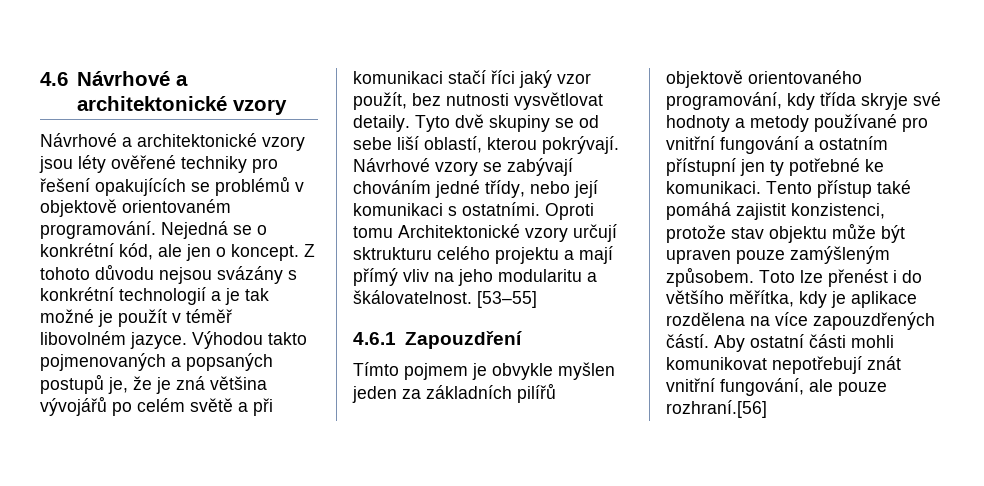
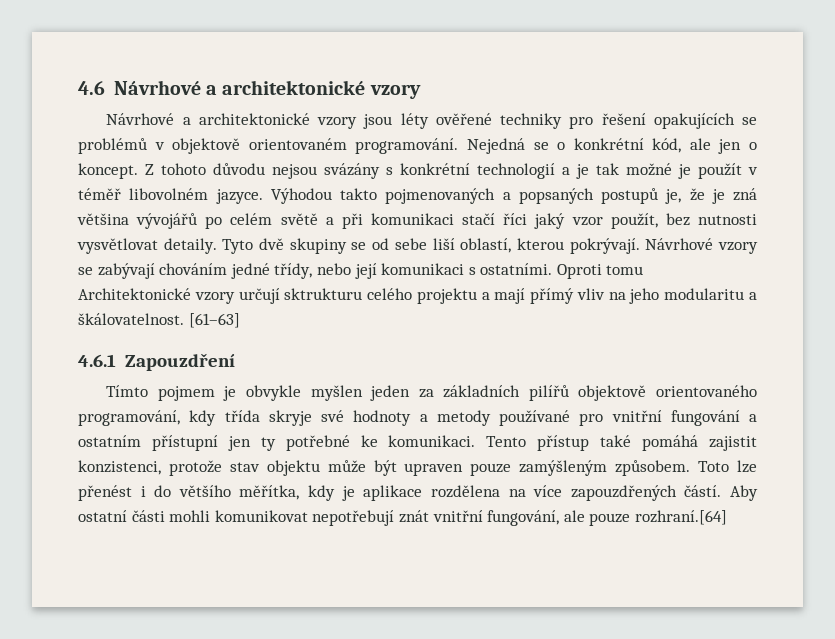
- [53–55]
+ [61–63]
- Aby ostatní části mohli komunikovat nepotřebují znát vnitřní fungování, ale pouze rozhraní.[56]
+ Aby ostatní části mohli komunikovat nepotřebují znát vnitřní fungování, ale pouze rozhraní.[64]

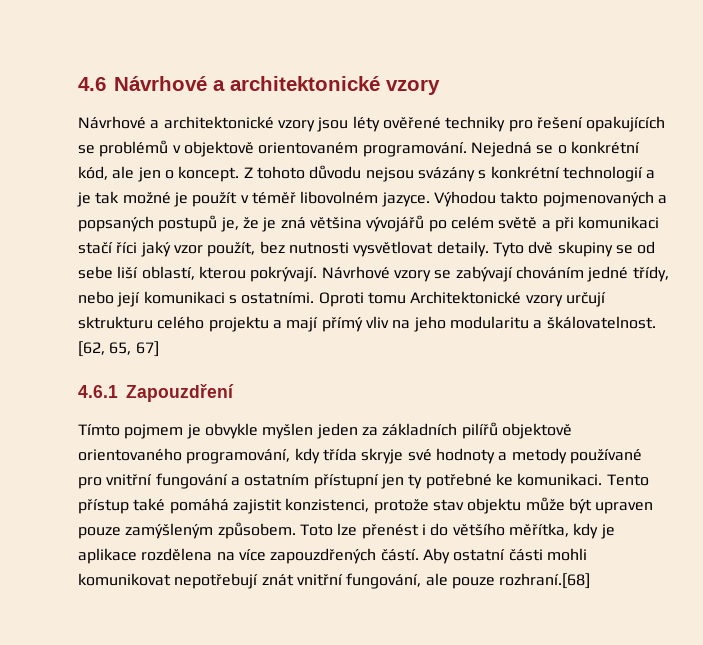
- [61–63]
+ [62, 65, 67]
- Aby ostatní části mohli komunikovat nepotřebují znát vnitřní fungování, ale pouze rozhraní.[64]
+ Aby ostatní části mohli komunikovat nepotřebují znát vnitřní fungování, ale pouze rozhraní.[68]

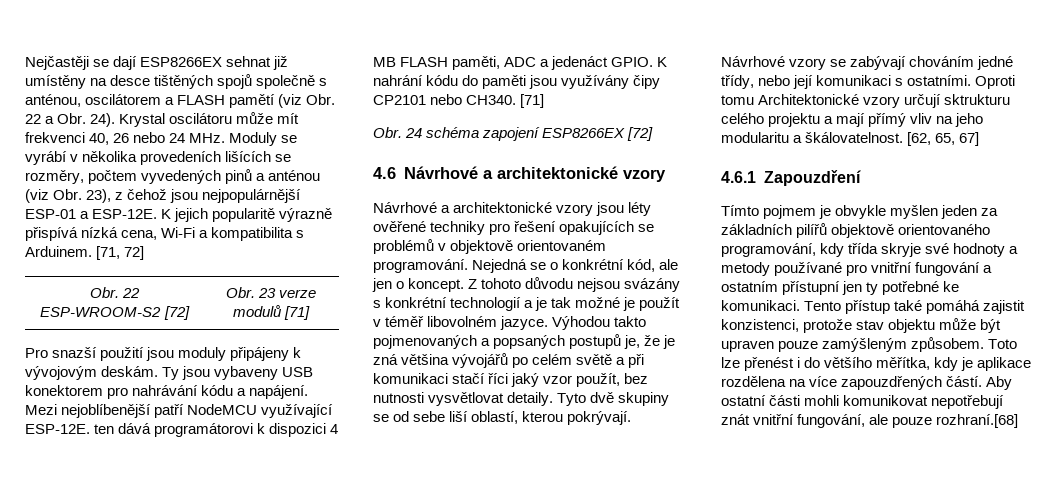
+ Nejčastěji se dají ESP8266EX sehnat již umístěny na desce tištěných spojů společně s anténou, oscilátorem a FLASH pamětí (viz Obr. 22 a Obr. 24). Krystal oscilátoru může mít frekvenci 40, 26 nebo 24 MHz. Moduly se vyrábí v několika provedeních lišících se rozměry, počtem vyvedených pinů a anténou (viz Obr. 23), z čehož jsou nejpopulárnější ESP-01 a ESP-12E. K jejich popularitě výrazně přispívá nízká cena, Wi-Fi a kompatibilita s Arduinem. [71, 72]
+ Obr. 22 ESP-WROOM-S2 [72] | Obr. 23 verze modulů [71]
+ Pro snazší použití jsou moduly připájeny k vývojovým deskám. Ty jsou vybaveny USB konektorem pro nahrávání kódu a napájení. Mezi nejoblíbenější patří NodeMCU využívající ESP-12E. ten dává programátorovi k dispozici 4 MB FLASH paměti, ADC a jedenáct GPIO. K nahrání kódu do paměti jsou využívány čipy CP2101 nebo CH340. [71]
+ Obr. 24 schéma zapojení ESP8266EX [72]

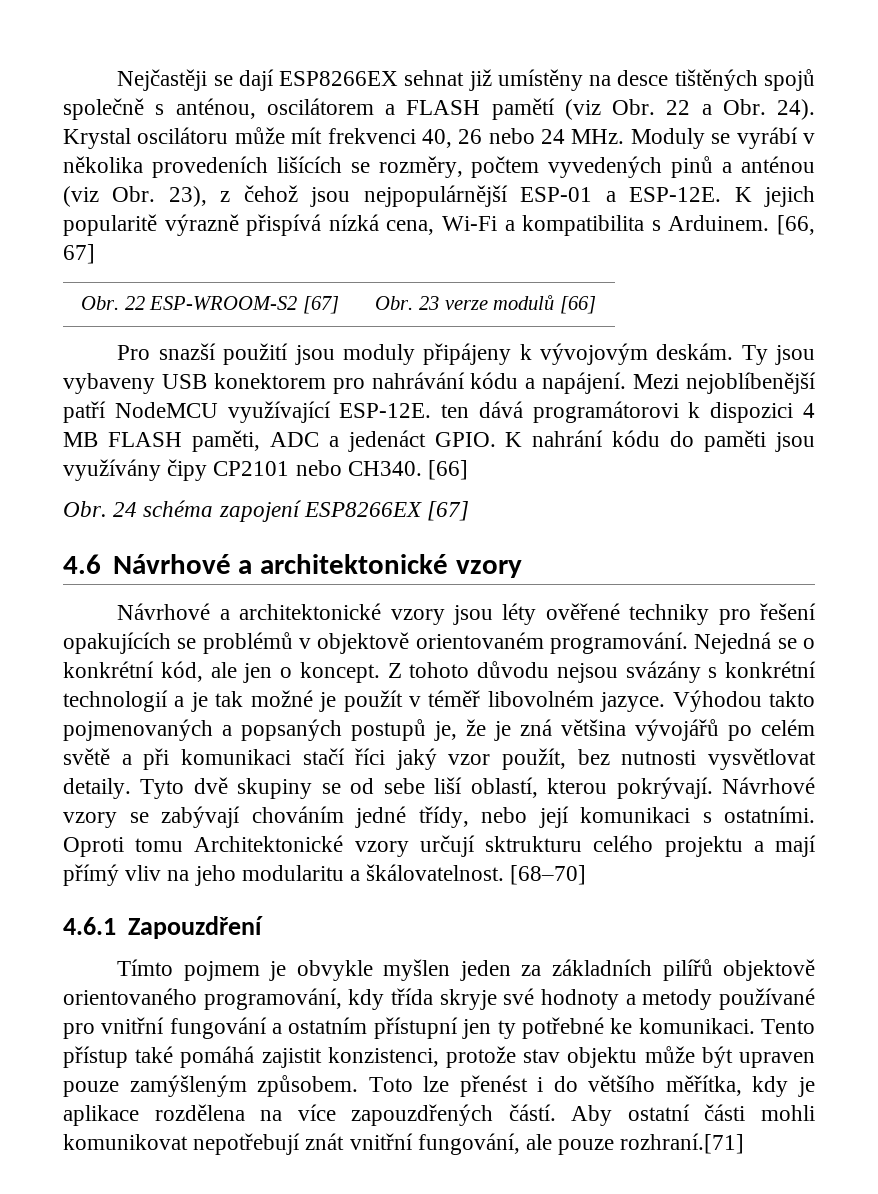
- [71, 72]
+ [66, 67]
- Obr. 22 ESP-WROOM-S2 [72] | Obr. 23 verze modulů [71]
+ Obr. 22 ESP-WROOM-S2 [67] | Obr. 23 verze modulů [66]
- K nahrání kódu do paměti jsou využívány čipy CP2101 nebo CH340. [71]
+ K nahrání kódu do paměti jsou využívány čipy CP2101 nebo CH340. [66]
- Obr. 24 schéma zapojení ESP8266EX [72]
+ Obr. 24 schéma zapojení ESP8266EX [67]
- [62, 65, 67]
+ [68–70]
- Aby ostatní části mohli komunikovat nepotřebují znát vnitřní fungování, ale pouze rozhraní.[68]
+ Aby ostatní části mohli komunikovat nepotřebují znát vnitřní fungování, ale pouze rozhraní.[71]

